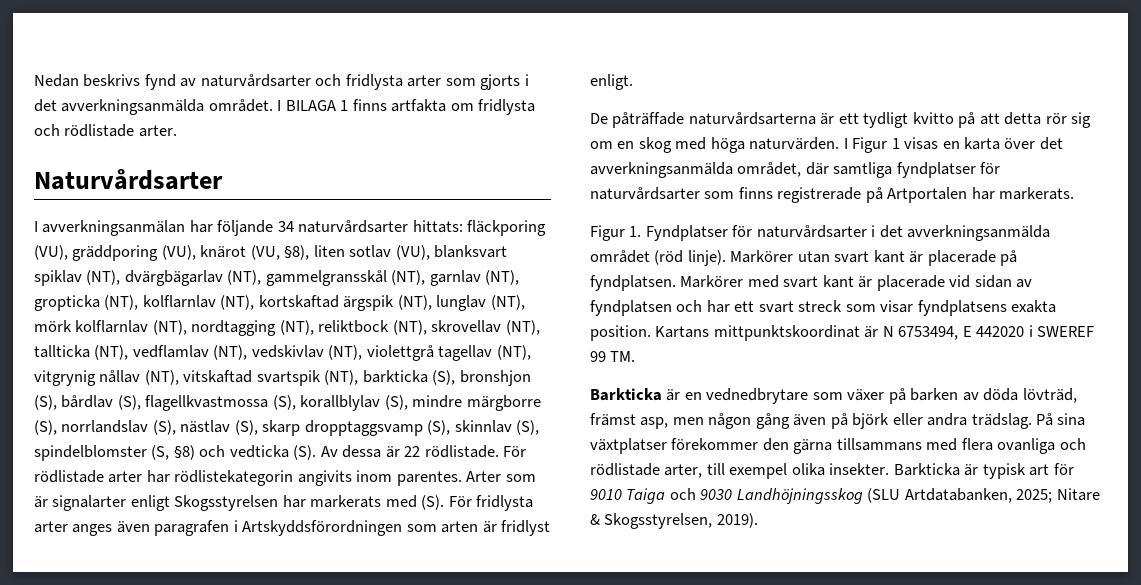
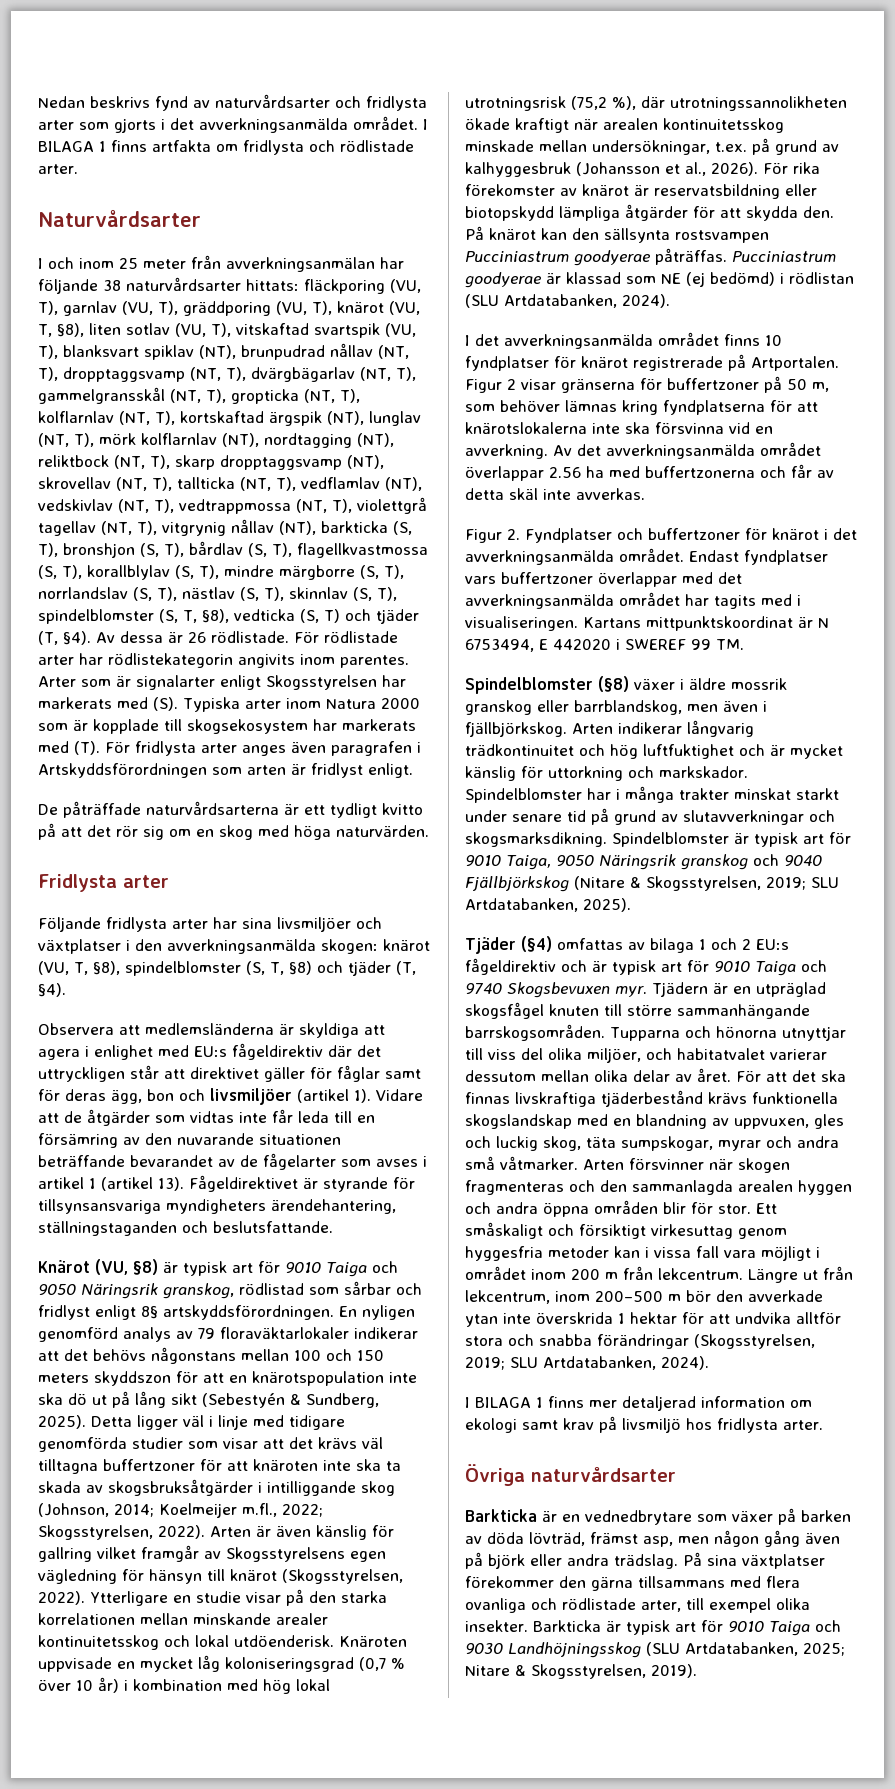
- I avverkningsanmälan har följande 34 naturvårdsarter hittats: fläckporing (VU), gräddporing (VU), knärot (VU, §8), liten sotlav (VU), blanksvart spiklav (NT), dvärgbägarlav (NT), gammelgransskål (NT), garnlav (NT), gropticka (NT), kolflarnlav (NT), kortskaftad ärgspik (NT), lunglav (NT), mörk kolflarnlav (NT), nordtagging (NT), reliktbock (NT), skrovellav (NT), tallticka (NT), vedflamlav (NT), vedskivlav (NT), violettgrå tagellav (NT), vitgrynig nållav (NT), vitskaftad svartspik (NT), barkticka (S), bronshjon (S), bårdlav (S), flagellkvastmossa (S), korallblylav (S), mindre märgborre (S), norrlandslav (S), nästlav (S), skarp dropptaggsvamp (S), skinnlav (S), spindelblomster (S, §8) och vedticka (S). Av dessa är 22 rödlistade.
+ I och inom 25 meter från avverkningsanmälan har följande 38 naturvårdsarter hittats: fläckporing (VU, T), garnlav (VU, T), gräddporing (VU, T), knärot (VU, T, §8), liten sotlav (VU, T), vitskaftad svartspik (VU, T), blanksvart spiklav (NT), brunpudrad nållav (NT, T), dropptaggsvamp (NT, T), dvärgbägarlav (NT, T), gammelgransskål (NT, T), gropticka (NT, T), kolflarnlav (NT, T), kortskaftad ärgspik (NT), lunglav (NT, T), mörk kolflarnlav (NT), nordtagging (NT), reliktbock (NT, T), skarp dropptaggsvamp (NT), skrovellav (NT, T), tallticka (NT, T), vedflamlav (NT), vedskivlav (NT, T), vedtrappmossa (NT, T), violettgrå tagellav (NT, T), vitgrynig nållav (NT), barkticka (S, T), bronshjon (S, T), bårdlav (S, T), flagellkvastmossa (S, T), korallblylav (S, T), mindre märgborre (S, T), norrlandslav (S, T), nästlav (S, T), skinnlav (S, T), spindelblomster (S, T, §8), vedticka (S, T) och tjäder (T, §4). Av dessa är 26 rödlistade.
- Arter som är signalarter enligt Skogsstyrelsen har markerats med (S). För fridlysta arter anges även paragrafen i Artskyddsförordningen som arten är fridlyst enligt.
+ Arter som är signalarter enligt Skogsstyrelsen har markerats med (S). Typiska arter inom Natura 2000 som är kopplade till skogsekosystem har markerats med (T). För fridlysta arter anges även paragrafen i Artskyddsförordningen som arten är fridlyst enligt.
- De påträffade naturvårdsarterna är ett tydligt kvitto på att detta rör sig om en skog med höga naturvärden. I Figur 1 visas en karta över det avverkningsanmälda området, där samtliga fyndplatser för naturvårdsarter som finns registrerade på Artportalen har markerats.
- Figur 1. Fyndplatser för naturvårdsarter i det avverkningsanmälda området (röd linje). Markörer utan svart kant är placerade på fyndplatsen. Markörer med svart kant är placerade vid sidan av fyndplatsen och har ett svart streck som visar fyndplatsens exakta position.
+ De påträffade naturvårdsarterna är ett tydligt kvitto på att det rör sig om en skog med höga naturvärden.
+ Fridlysta arter
+ Följande fridlysta arter har sina livsmiljöer och växtplatser i den avverkningsanmälda skogen: knärot (VU, T, §8), spindelblomster (S, T, §8) och tjäder (T, §4).
+ Observera att medlemsländerna är skyldiga att agera i enlighet med EU:s fågeldirektiv där det uttryckligen står att direktivet gäller för fåglar samt för deras ägg, bon och livsmiljöer (artikel 1). Vidare att de åtgärder som vidtas inte får leda till en försämring av den nuvarande situationen beträffande bevarandet av de fågelarter som avses i artikel 1 (artikel 13). Fågeldirektivet är styrande för tillsynsansvariga myndigheters ärendehantering, ställningstaganden och beslutsfattande.
+ Knärot (VU, §8) är typisk art för 9010 Taiga och 9050 Näringsrik granskog, rödlistad som sårbar och fridlyst enligt 8§ artskyddsförordningen. En nyligen genomförd analys av 79 floraväktarlokaler indikerar att det behövs någonstans mellan 100 och 150 meters skyddszon för att en knärotspopulation inte ska dö ut på lång sikt (Sebestyén & Sundberg, 2025). Detta ligger väl i linje med tidigare genomförda studier som visar att det krävs väl tilltagna buffertzoner för att knäroten inte ska ta skada av skogsbruksåtgärder i intilliggande skog (Johnson, 2014; Koelmeijer m.fl., 2022; Skogsstyrelsen, 2022). Arten är även känslig för gallring vilket framgår av Skogsstyrelsens egen vägledning för hänsyn till knärot (Skogsstyrelsen, 2022). Ytterligare en studie visar på den starka korrelationen mellan minskande arealer kontinuitetsskog och lokal utdöenderisk. Knäroten uppvisade en mycket låg koloniseringsgrad (0,7 % över 10 år) i kombination med hög lokal utrotningsrisk (75,2 %), där utrotningssannolikheten ökade kraftigt när arealen kontinuitetsskog minskade mellan undersökningar, t.ex. på grund av kalhyggesbruk (Johansson et al., 2026). För rika förekomster av knärot är reservatsbildning eller biotopskydd lämpliga åtgärder för att skydda den. På knärot kan den sällsynta rostsvampen Pucciniastrum goodyerae påträffas. Pucciniastrum goodyerae är klassad som NE (ej bedömd) i rödlistan (SLU Artdatabanken, 2024).
+ I det avverkningsanmälda området finns 10 fyndplatser för knärot registrerade på Artportalen. Figur 2 visar gränserna för buffertzoner på 50 m, som behöver lämnas kring fyndplatserna för att knärotslokalerna inte ska försvinna vid en avverkning. Av det avverkningsanmälda området överlappar 2.56 ha med buffertzonerna och får av detta skäl inte avverkas.
+ Figur 2. Fyndplatser och buffertzoner för knärot i det avverkningsanmälda området. Endast fyndplatser vars buffertzoner överlappar med det avverkningsanmälda området har tagits med i visualiseringen.
+ Spindelblomster (§8) växer i äldre mossrik granskog eller barrblandskog, men även i fjällbjörkskog. Arten indikerar långvarig trädkontinuitet och hög luftfuktighet och är mycket känslig för uttorkning och markskador. Spindelblomster har i många trakter minskat starkt under senare tid på grund av slutavverkningar och skogsmarksdikning. Spindelblomster är typisk art för 9010 Taiga, 9050 Näringsrik granskog och 9040 Fjällbjörkskog (Nitare & Skogsstyrelsen, 2019; SLU Artdatabanken, 2025).
+ Tjäder (§4) omfattas av bilaga 1 och 2 EU:s fågeldirektiv och är typisk art för 9010 Taiga och 9740 Skogsbevuxen myr. Tjädern är en utpräglad skogsfågel knuten till större sammanhängande barrskogsområden. Tupparna och hönorna utnyttjar till viss del olika miljöer, och habitatvalet varierar dessutom mellan olika delar av året. För att det ska finnas livskraftiga tjäderbestånd krävs funktionella skogslandskap med en blandning av uppvuxen, gles och luckig skog, täta sumpskogar, myrar och andra små våtmarker. Arten försvinner när skogen fragmenteras och den sammanlagda arealen hyggen och andra öppna områden blir för stor. Ett småskaligt och försiktigt virkesuttag genom hyggesfria metoder kan i vissa fall vara möjligt i området inom 200 m från lekcentrum. Längre ut från lekcentrum, inom 200–500 m bör den avverkade ytan inte överskrida 1 hektar för att undvika alltför stora och snabba förändringar (Skogsstyrelsen, 2019; SLU Artdatabanken, 2024).
+ I BILAGA 1 finns mer detaljerad information om ekologi samt krav på livsmiljö hos fridlysta arter.
+ Övriga naturvårdsarter

